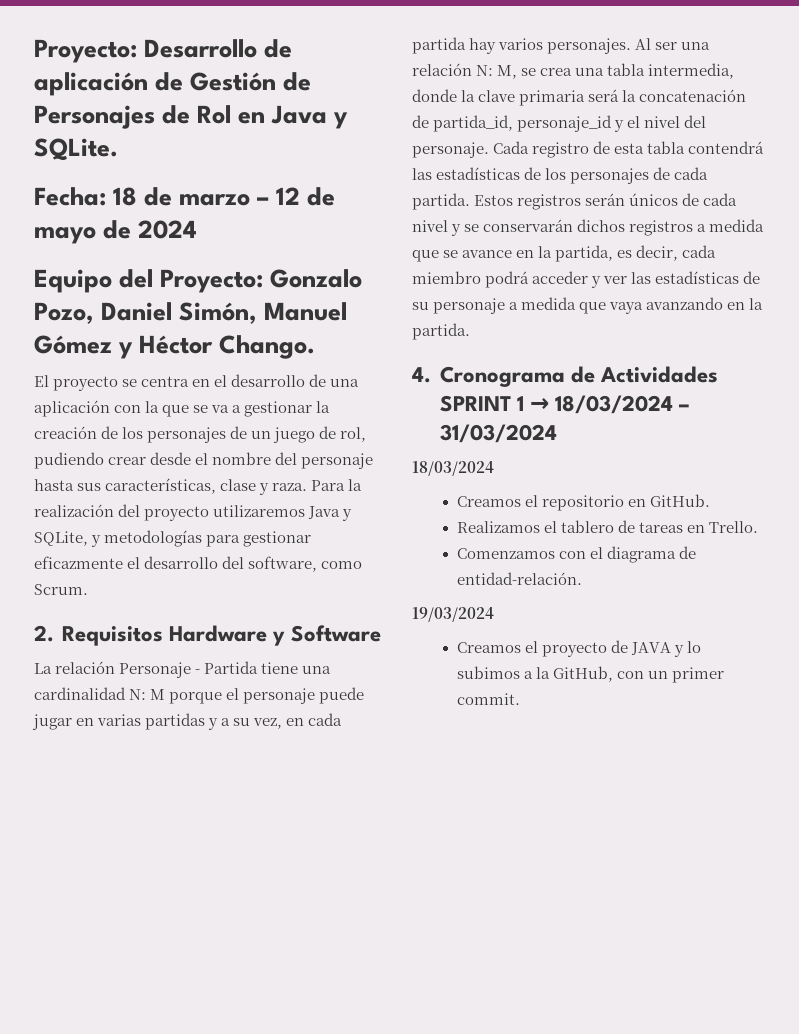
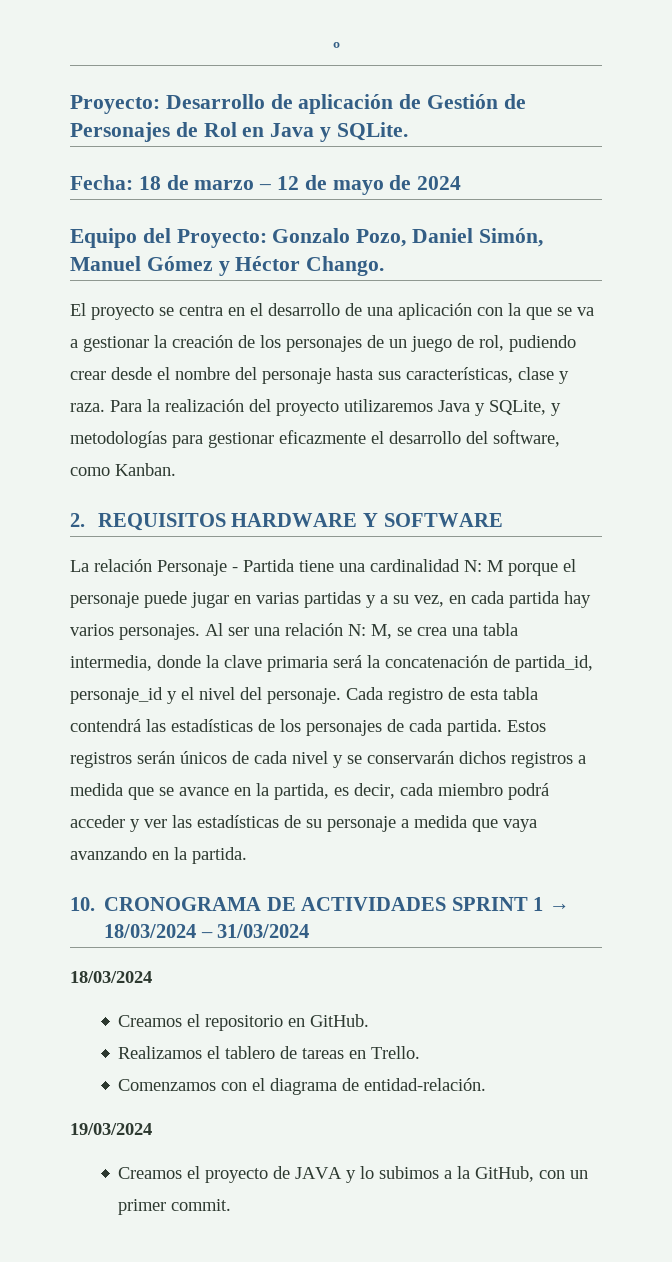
+ º
- Para la realización del proyecto utilizaremos Java y SQLite, y metodologías para gestionar eficazmente el desarrollo del software, como Scrum.
+ Para la realización del proyecto utilizaremos Java y SQLite, y metodologías para gestionar eficazmente el desarrollo del software, como Kanban.
- 2. Requisitos Hardware y Software
+ 2. REQUISITOS HARDWARE Y SOFTWARE
- 4. Cronograma de Actividades SPRINT 1 → 18/03/2024 – 31/03/2024
+ 10. CRONOGRAMA DE ACTIVIDADES SPRINT 1 → 18/03/2024 – 31/03/2024

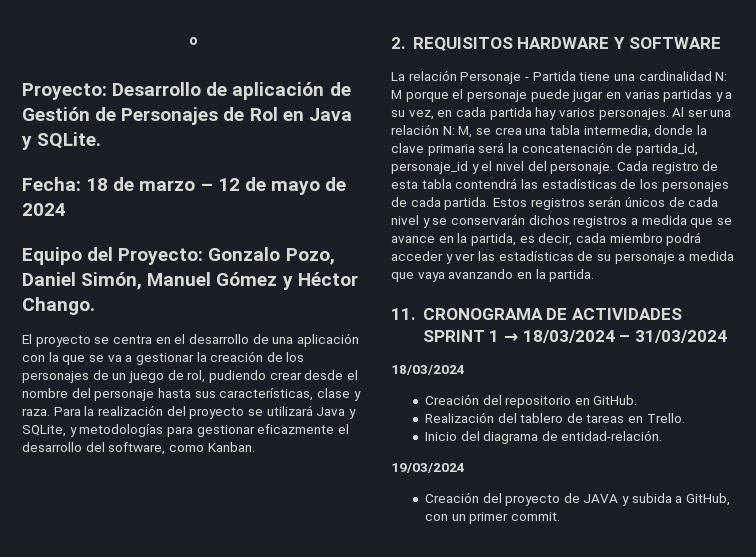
- Para la realización del proyecto utilizaremos Java y SQLite, y metodologías para gestionar eficazmente el desarrollo del software, como Kanban.
+ Para la realización del proyecto se utilizará Java y SQLite, y metodologías para gestionar eficazmente el desarrollo del software, como Kanban.
- 10. CRONOGRAMA DE ACTIVIDADES SPRINT 1 → 18/03/2024 – 31/03/2024
+ 11. CRONOGRAMA DE ACTIVIDADES SPRINT 1 → 18/03/2024 – 31/03/2024
- Creamos el repositorio en GitHub.
+ Creación del repositorio en GitHub.
- Realizamos el tablero de tareas en Trello.
+ Realización del tablero de tareas en Trello.
- Comenzamos con el diagrama de entidad-relación.
+ Inicio del diagrama de entidad-relación.
- Creamos el proyecto de JAVA y lo subimos a la GitHub, con un primer commit.
+ Creación del proyecto de JAVA y subida a GitHub, con un primer commit.

